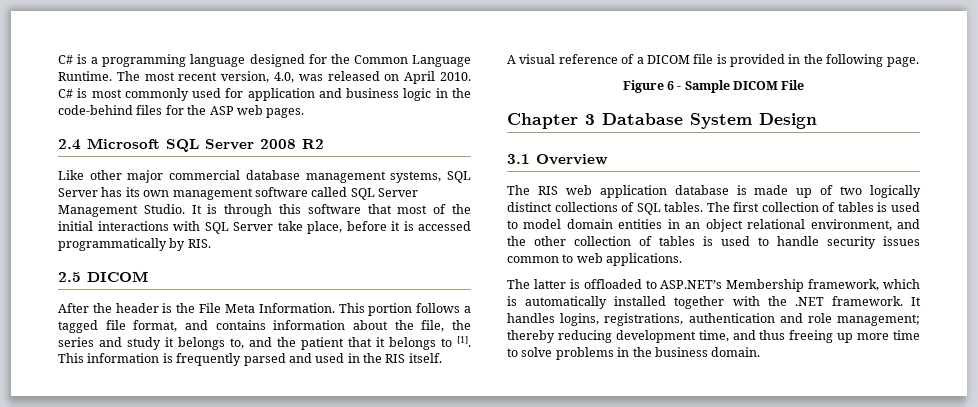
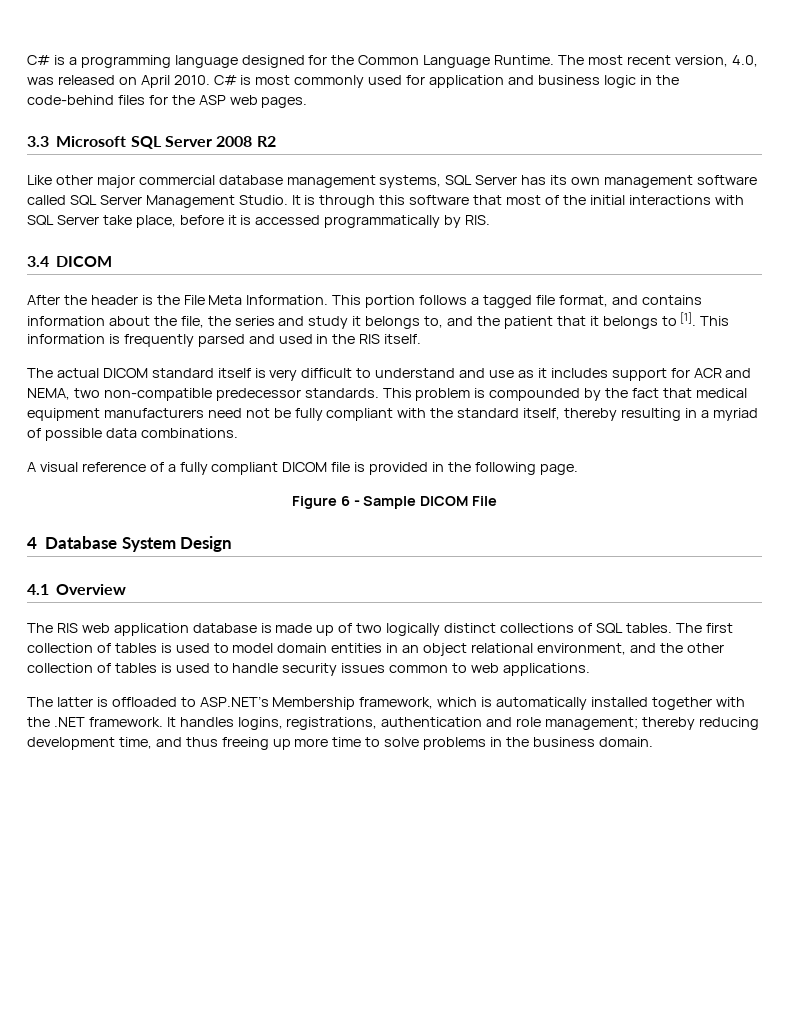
- 2.4 Microsoft SQL Server 2008 R2
+ 3.3 Microsoft SQL Server 2008 R2
- 2.5 DICOM
+ 3.4 DICOM
+ The actual DICOM standard itself is very difficult to understand and use as it includes support for ACR and NEMA, two non-compatible predecessor standards. This problem is compounded by the fact that medical equipment manufacturers need not be fully compliant with the standard itself, thereby resulting in a myriad of possible data combinations.
- A visual reference of a DICOM file is provided in the following page.
+ A visual reference of a fully compliant DICOM file is provided in the following page.
- Chapter 3 Database System Design
+ 4 Database System Design
- 3.1 Overview
+ 4.1 Overview

